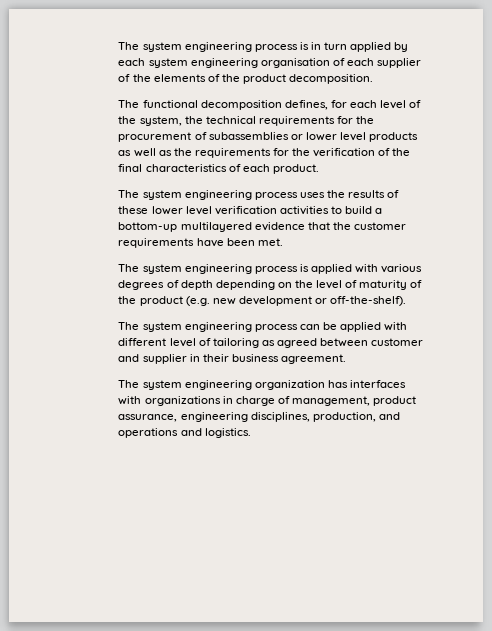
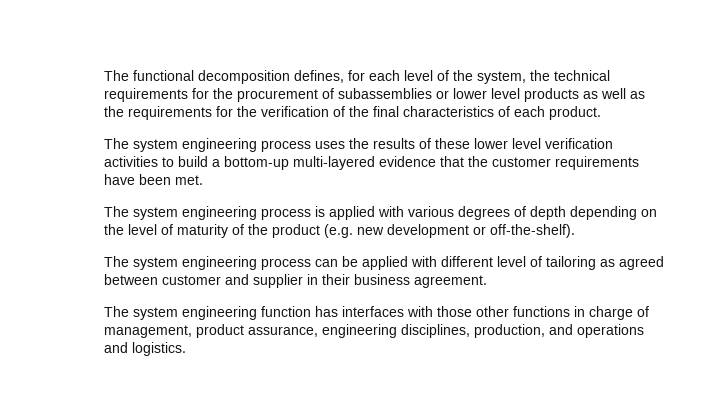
- The system engineering process is in turn applied by each system engineering organisation of each supplier of the elements of the product decomposition.
- The system engineering process uses the results of these lower level verification activities to build a bottom-up multilayered evidence that the customer requirements have been met.
+ The system engineering process uses the results of these lower level verification activities to build a bottom-up multi-layered evidence that the customer requirements have been met.
- The system engineering organization has interfaces with organizations in charge of management, product assurance, engineering disciplines, production, and operations and logistics.
+ The system engineering function has interfaces with those other functions in charge of management, product assurance, engineering disciplines, production, and operations and logistics.

